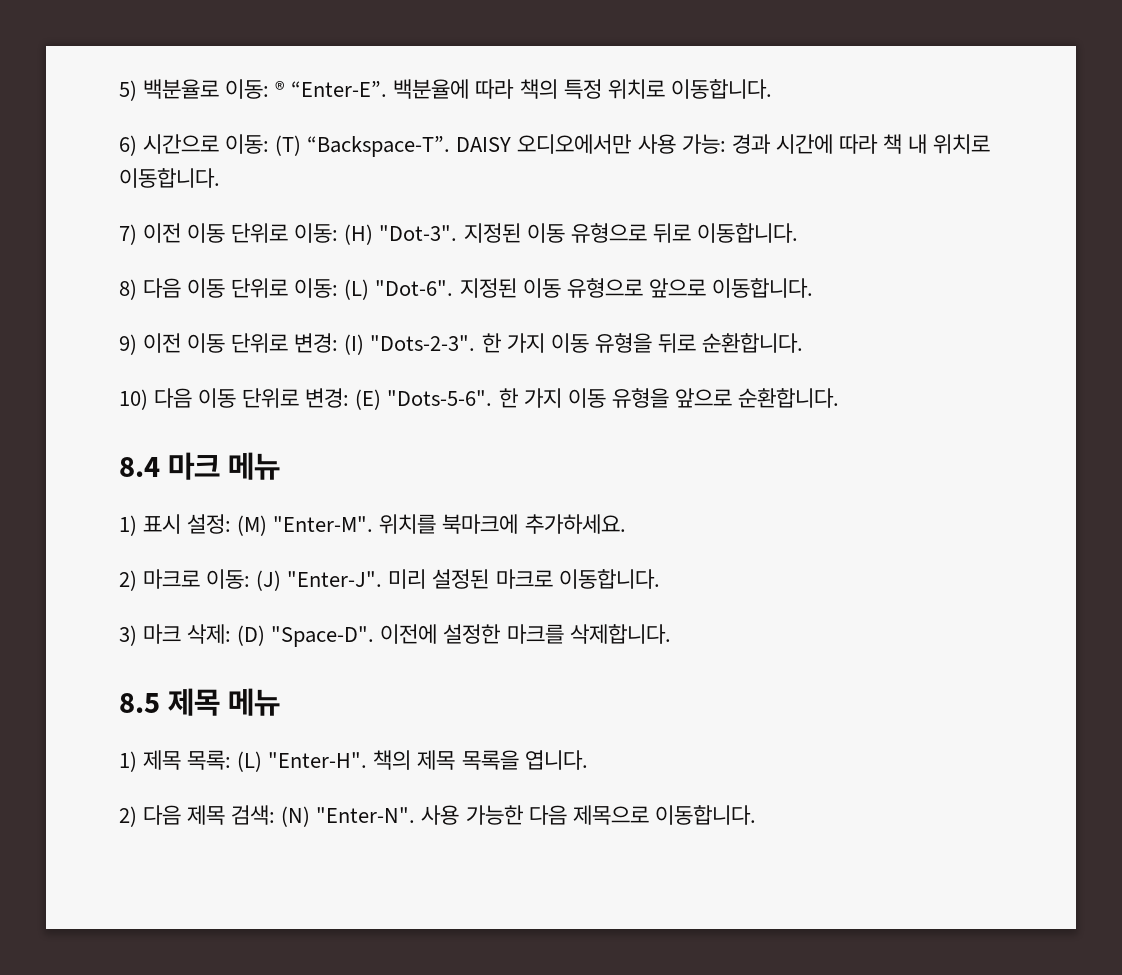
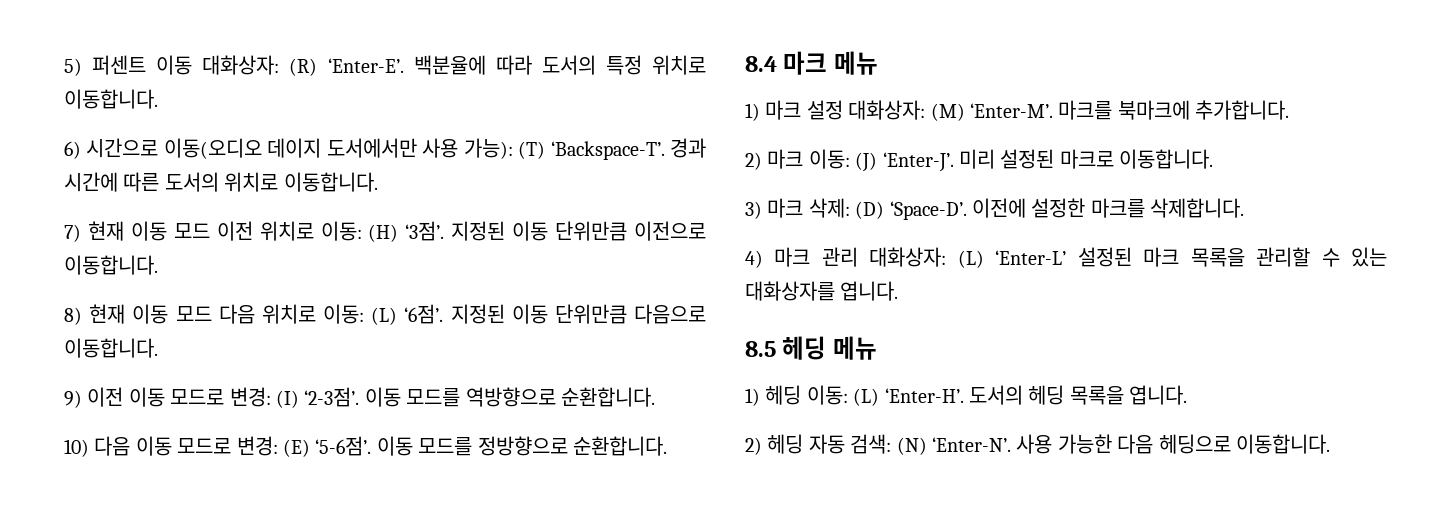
- 5) 백분율로 이동: ® “Enter-E”.
+ 5) 퍼센트 이동 대화상자: (R) ‘Enter-E’.
- 백분율에 따라 책의 특정 위치로 이동합니다.
+ 백분율에 따라 도서의 특정 위치로 이동합니다.
- 6) 시간으로 이동: (T) “Backspace-T”. DAISY 오디오에서만 사용 가능: 경과 시간에 따라 책 내 위치로 이동합니다.
- 7) 이전 이동 단위로 이동: (H) "Dot-3". 지정된 이동 유형으로 뒤로 이동합니다.
+ 6) 시간으로 이동(오디오 데이지 도서에서만 사용 가능): (T) ‘Backspace-T’. 경과 시간에 따른 도서의 위치로 이동합니다.
+ 7) 현재 이동 모드 이전 위치로 이동: (H) ‘3점’. 지정된 이동 단위만큼 이전으로 이동합니다.
- 8) 다음 이동 단위로 이동: (L) "Dot-6". 지정된 이동 유형으로 앞으로 이동합니다.
+ 8) 현재 이동 모드 다음 위치로 이동: (L) ‘6점’. 지정된 이동 단위만큼 다음으로 이동합니다.
- 9) 이전 이동 단위로 변경: (I) "Dots-2-3". 한 가지 이동 유형을 뒤로 순환합니다.
+ 9) 이전 이동 모드로 변경: (I) ‘2-3점’. 이동 모드를 역방향으로 순환합니다.
- 10) 다음 이동 단위로 변경: (E) "Dots-5-6". 한 가지 이동 유형을 앞으로 순환합니다.
+ 10) 다음 이동 모드로 변경: (E) ‘5-6점’. 이동 모드를 정방향으로 순환합니다.
- 1) 표시 설정: (M) "Enter-M". 위치를 북마크에 추가하세요.
- 2) 마크로 이동: (J) "Enter-J".
+ 1) 마크 설정 대화상자: (M) ‘Enter-M’. 마크를 북마크에 추가합니다.
+ 2) 마크 이동: (J) ‘Enter-J’.
- 3) 마크 삭제: (D) "Space-D".
+ 3) 마크 삭제: (D) ‘Space-D’.
+ 4) 마크 관리 대화상자: (L) ‘Enter-L’ 설정된 마크 목록을 관리할 수 있는 대화상자를 엽니다.
- 8.5 제목 메뉴
- 1) 제목 목록: (L) "Enter-H". 책의 제목 목록을 엽니다.
+ 8.5 헤딩 메뉴
+ 1) 헤딩 이동: (L) ‘Enter-H’. 도서의 헤딩 목록을 엽니다.
- 2) 다음 제목 검색: (N) "Enter-N".
+ 2) 헤딩 자동 검색: (N) ‘Enter-N’.
- 사용 가능한 다음 제목으로 이동합니다.
+ 사용 가능한 다음 헤딩으로 이동합니다.

